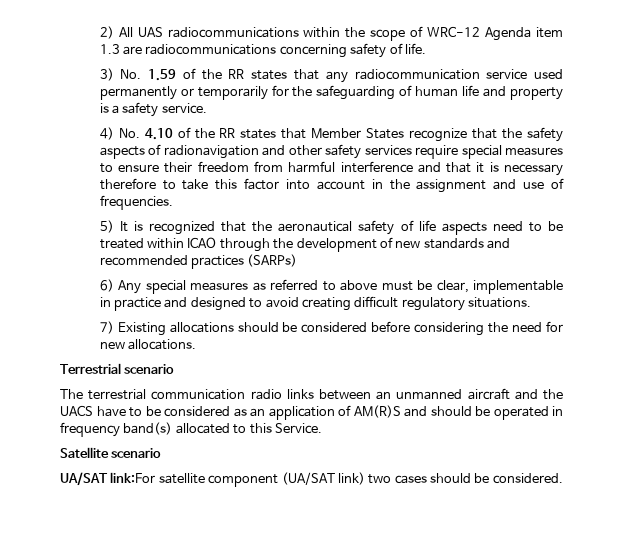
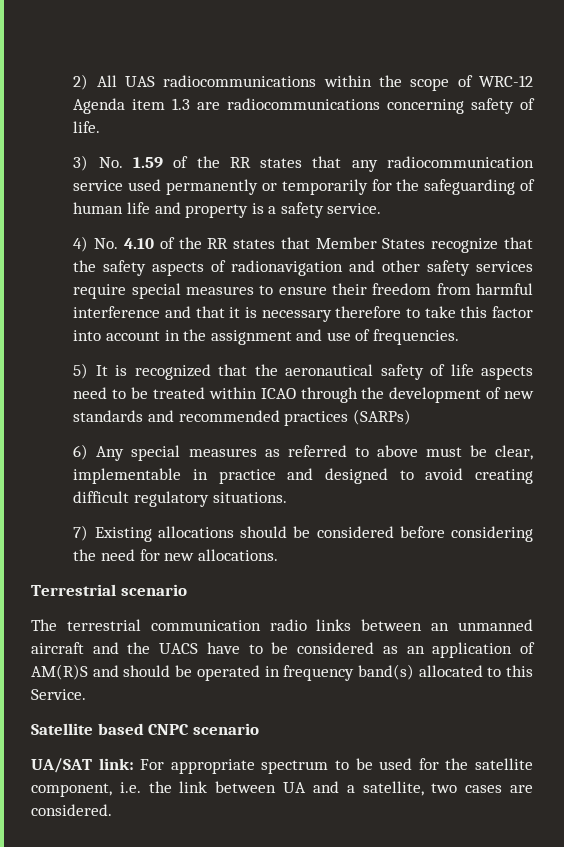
- Satellite scenario
+ Satellite based CNPC scenario
- UA/SAT link:For satellite component (UA/SAT link) two cases should be considered.
+ UA/SAT link: For appropriate spectrum to be used for the satellite component, i.e. the link between UA and a satellite, two cases are considered.

